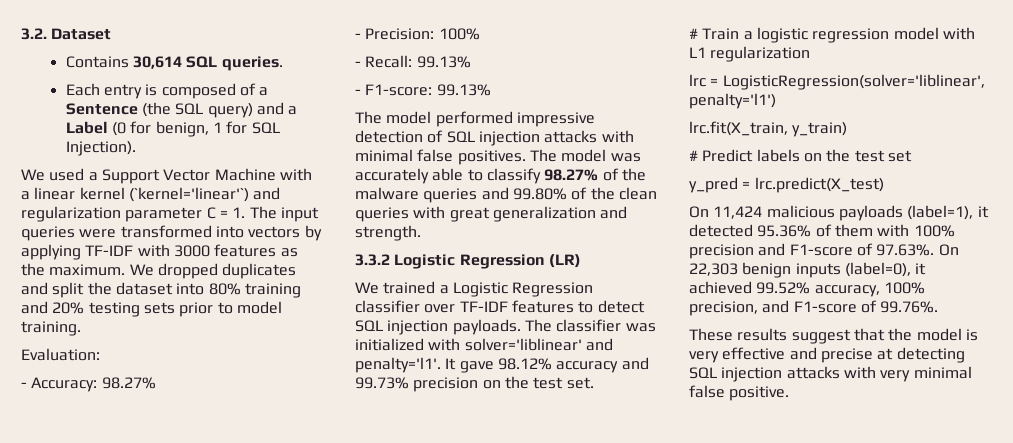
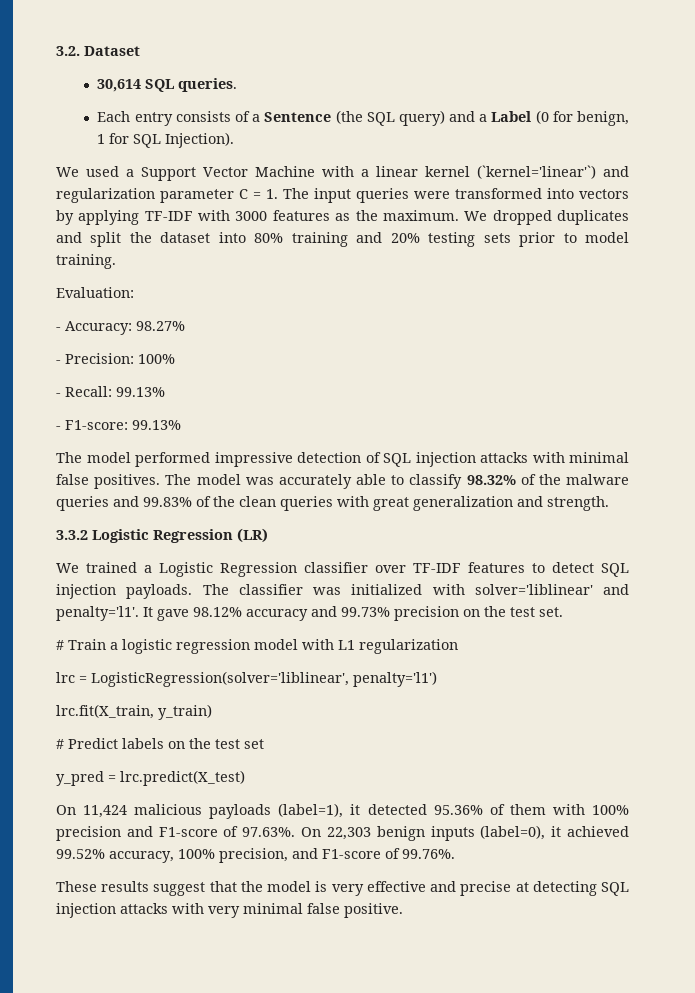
- Contains 30,614 SQL queries.
+ 30,614 SQL queries.
- Each entry is composed of a Sentence (the SQL query) and a Label (0 for benign, 1 for SQL Injection).
+ Each entry consists of a Sentence (the SQL query) and a Label (0 for benign, 1 for SQL Injection).
- The model was accurately able to classify 98.27% of the malware queries and 99.80% of the clean queries with great generalization and strength.
+ The model was accurately able to classify 98.32% of the malware queries and 99.83% of the clean queries with great generalization and strength.

